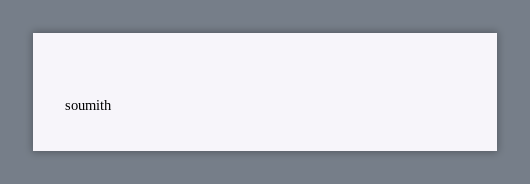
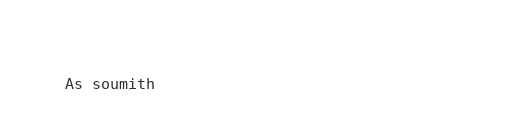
- soumith
+ As soumith

